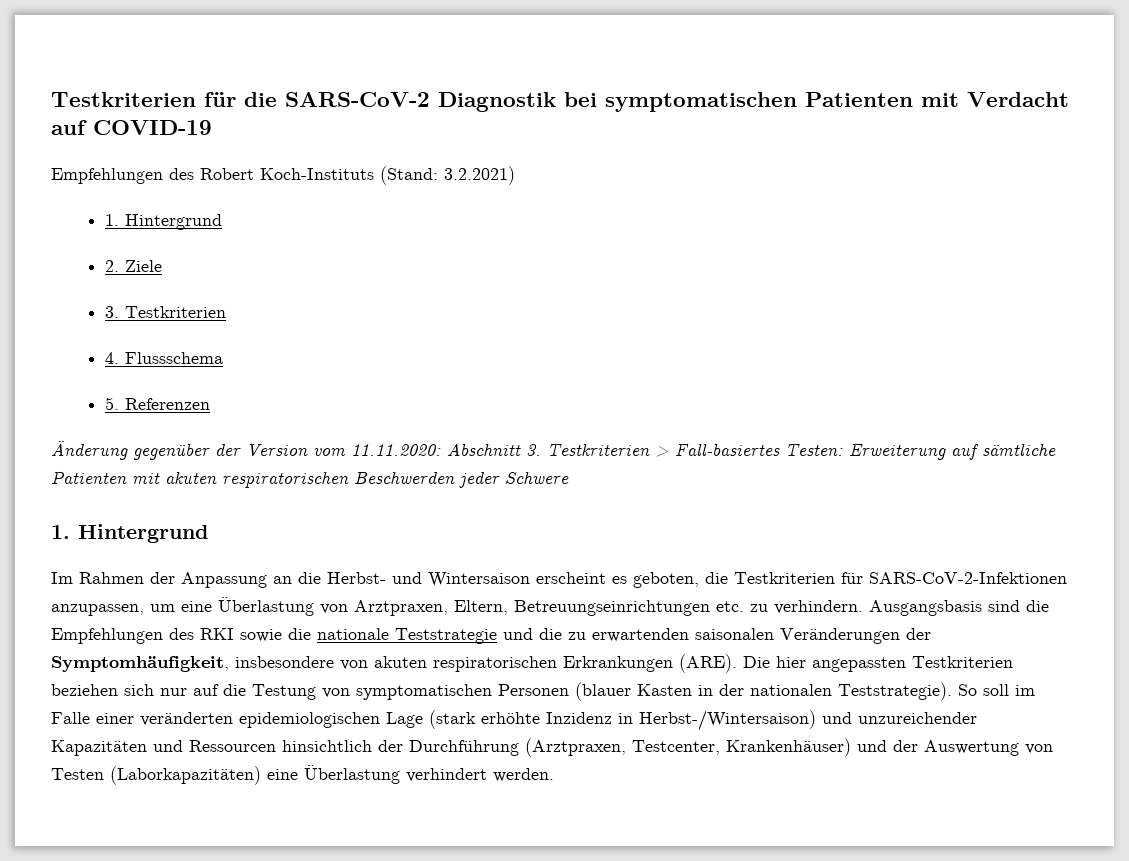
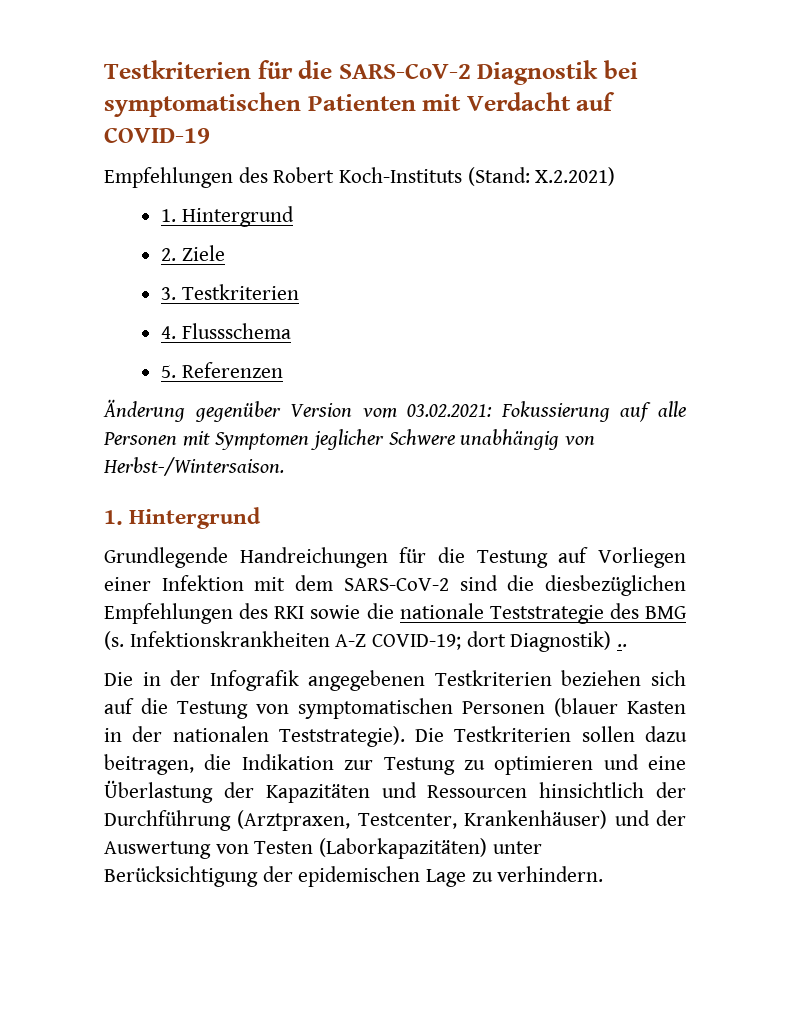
- Empfehlungen des Robert Koch-Instituts (Stand: 3.2.2021)
+ Empfehlungen des Robert Koch-Instituts (Stand: X.2.2021)
- Änderung gegenüber der Version vom 11.11.2020: Abschnitt 3. Testkriterien > Fall-basiertes Testen: Erweiterung auf sämtliche Patienten mit akuten respiratorischen Beschwerden jeder Schwere
+ Änderung gegenüber Version vom 03.02.2021: Fokussierung auf alle Personen mit Symptomen jeglicher Schwere unabhängig von Herbst-/Wintersaison.
  1. Hintergrund
- Im Rahmen der Anpassung an die Herbst- und Wintersaison erscheint es geboten, die Testkriterien für SARS-CoV-2-Infektionen anzupassen, um eine Überlastung von Arztpraxen, Eltern, Betreuungseinrichtungen etc. zu verhindern. Ausgangsbasis sind die Empfehlungen des RKI sowie die nationale Teststrategie und die zu erwartenden saisonalen Veränderungen der Symptomhäufigkeit, insbesondere von akuten respiratorischen Erkrankungen (ARE). Die hier angepassten Testkriterien beziehen sich nur auf die Testung von symptomatischen Personen (blauer Kasten in der nationalen Teststrategie).
+ Grundlegende Handreichungen für die Testung auf Vorliegen einer Infektion mit dem SARS-CoV-2 sind die diesbezüglichen Empfehlungen des RKI sowie die nationale Teststrategie des BMG (s. Infektionskrankheiten A-Z COVID-19; dort Diagnostik) ..
+ Die in der Infografik angegebenen Testkriterien beziehen sich auf die Testung von symptomatischen Personen (blauer Kasten in der nationalen Teststrategie).
- So soll im Falle einer veränderten epidemiologischen Lage (stark erhöhte Inzidenz in Herbst-/Wintersaison) und unzureichender Kapazitäten und Ressourcen hinsichtlich der Durchführung (Arztpraxen, Testcenter, Krankenhäuser) und der Auswertung von Testen (Laborkapazitäten) eine Überlastung verhindert werden.
+ Die Testkriterien sollen dazu beitragen, die Indikation zur Testung zu optimieren und eine Überlastung der Kapazitäten und Ressourcen hinsichtlich der Durchführung (Arztpraxen, Testcenter, Krankenhäuser) und der Auswertung von Testen (Laborkapazitäten) unter Berücksichtigung der epidemischen Lage zu verhindern.

